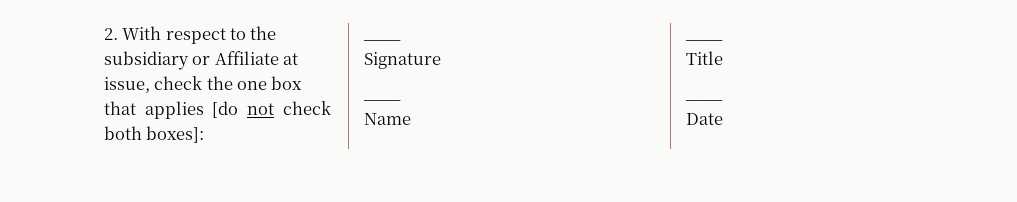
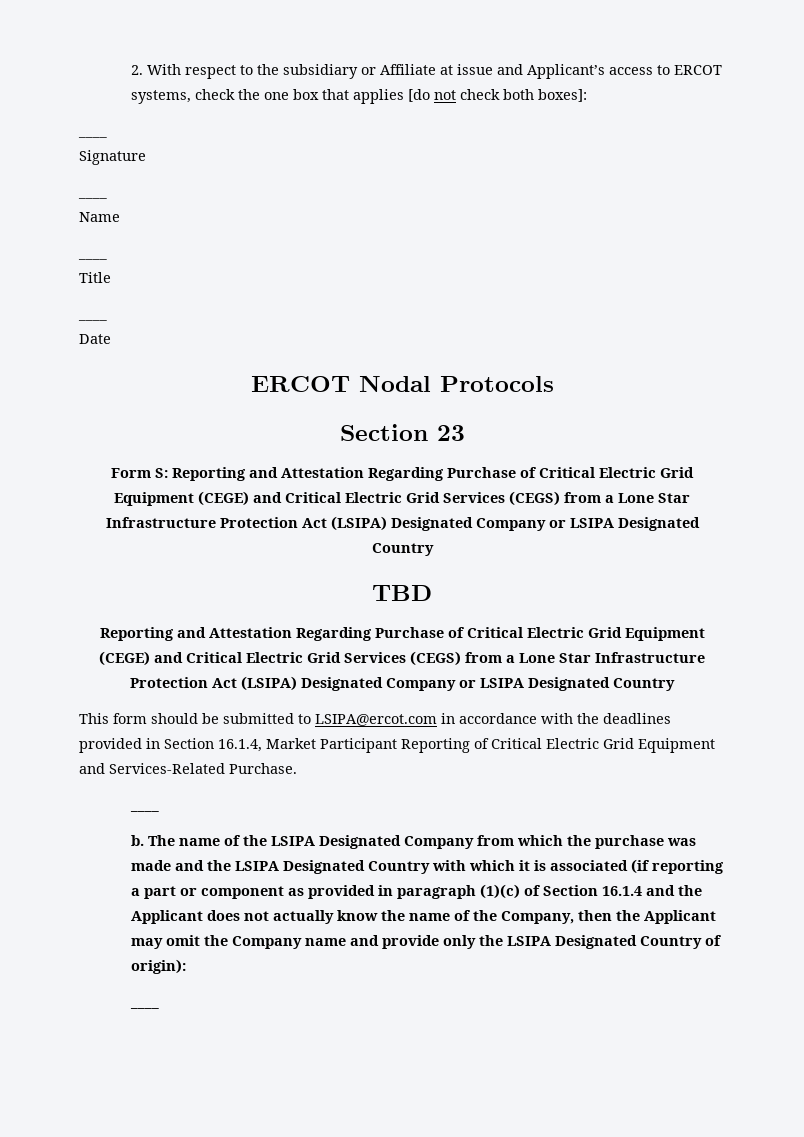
- 2. With respect to the subsidiary or Affiliate at issue, check the one box that applies [do not check both boxes]:
+ 2. With respect to the subsidiary or Affiliate at issue and Applicant’s access to ERCOT systems, check the one box that applies [do not check both boxes]:
+ ERCOT Nodal Protocols
+ Section 23
+ Form S: Reporting and Attestation Regarding Purchase of Critical Electric Grid Equipment (CEGE) and Critical Electric Grid Services (CEGS) from a Lone Star Infrastructure Protection Act (LSIPA) Designated Company or LSIPA Designated Country
+ TBD
+ Reporting and Attestation Regarding Purchase of Critical Electric Grid Equipment (CEGE) and Critical Electric Grid Services (CEGS) from a Lone Star Infrastructure Protection Act (LSIPA) Designated Company or LSIPA Designated Country
+ This form should be submitted to LSIPA@ercot.com in accordance with the deadlines provided in Section 16.1.4, Market Participant Reporting of Critical Electric Grid Equipment and Services-Related Purchase.
+ ____
+ b. The name of the LSIPA Designated Company from which the purchase was made and the LSIPA Designated Country with which it is associated (if reporting a part or component as provided in paragraph (1)(c) of Section 16.1.4 and the Applicant does not actually know the name of the Company, then the Applicant may omit the Company name and provide only the LSIPA Designated Country of origin):
+ ____

